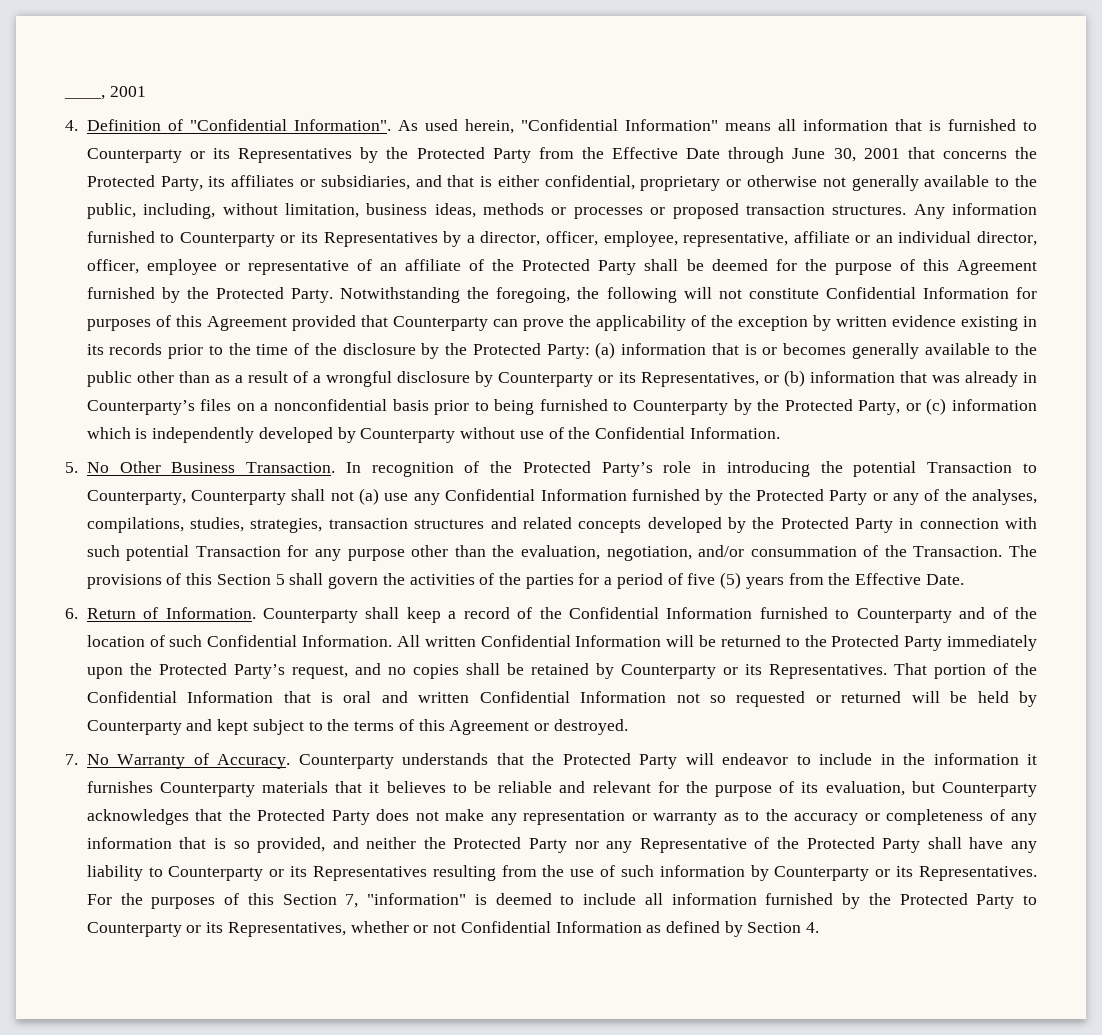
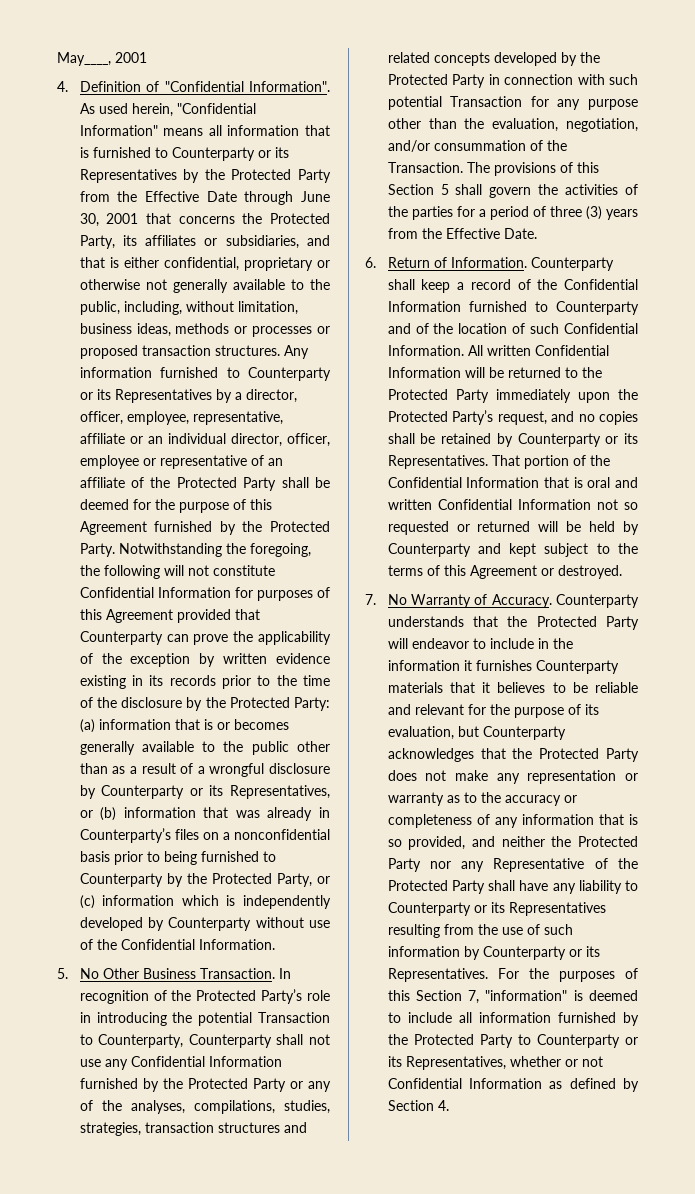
- ____, 2001
+ May____, 2001
- In recognition of the Protected Party’s role in introducing the potential Transaction to Counterparty, Counterparty shall not (a) use any Confidential Information furnished by the Protected Party or any of the analyses, compilations, studies, strategies, transaction structures and related concepts developed by the Protected Party in connection with such potential Transaction for any purpose other than the evaluation, negotiation, and/or consummation of the Transaction.
+ In recognition of the Protected Party’s role in introducing the potential Transaction to Counterparty, Counterparty shall not use any Confidential Information furnished by the Protected Party or any of the analyses, compilations, studies, strategies, transaction structures and related concepts developed by the Protected Party in connection with such potential Transaction for any purpose other than the evaluation, negotiation, and/or consummation of the Transaction.
- The provisions of this Section 5 shall govern the activities of the parties for a period of five (5) years from the Effective Date.
+ The provisions of this Section 5 shall govern the activities of the parties for a period of three (3) years from the Effective Date.

